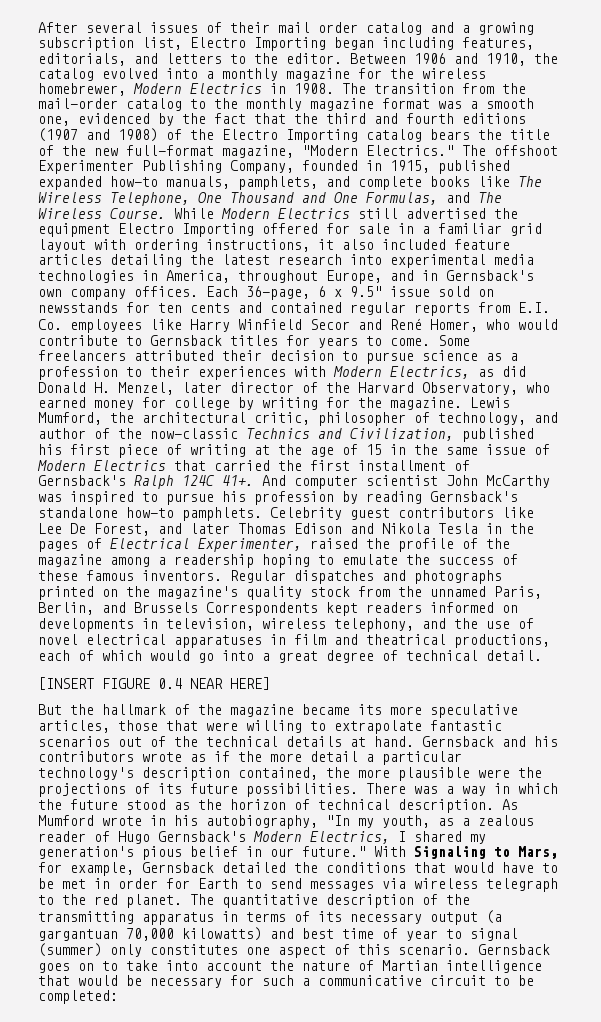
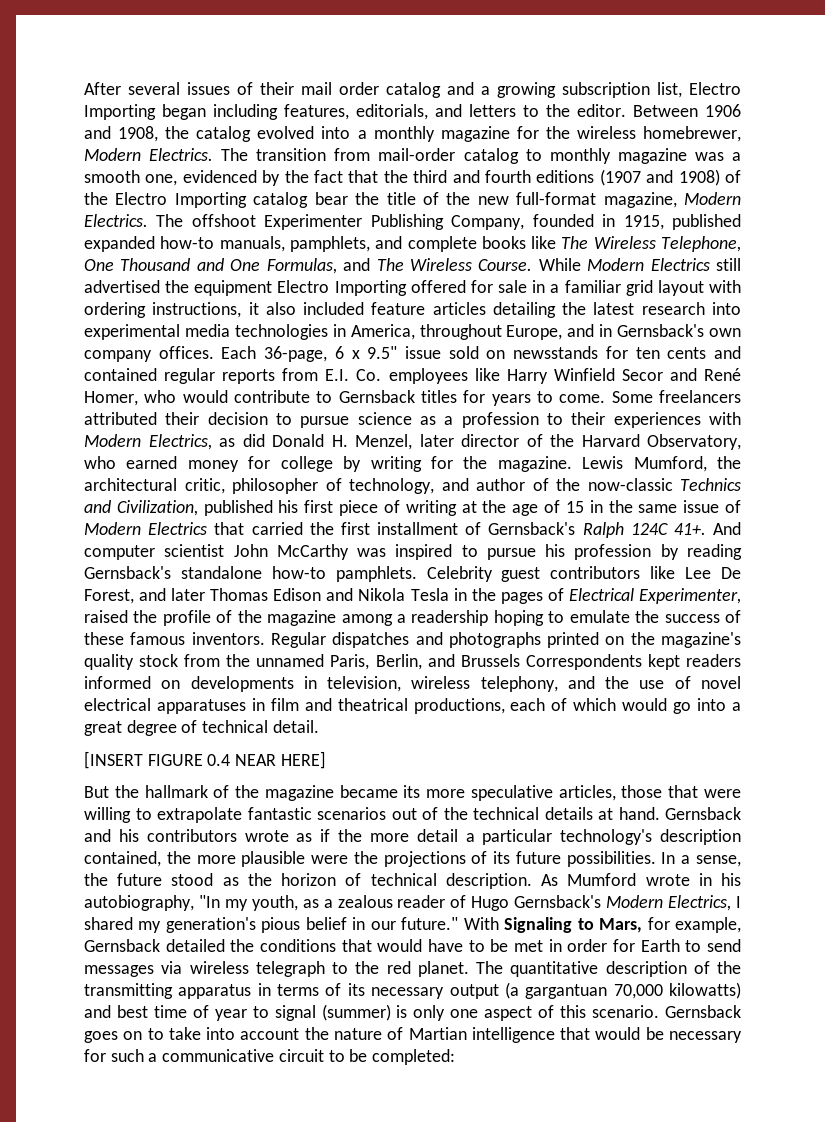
- Between 1906 and 1910, the catalog evolved into a monthly magazine for the wireless homebrewer, Modern Electrics in 1908.
+ Between 1906 and 1908, the catalog evolved into a monthly magazine for the wireless homebrewer, Modern Electrics.
- The transition from the mail-order catalog to the monthly magazine format was a smooth one, evidenced by the fact that the third and fourth editions (1907 and 1908) of the Electro Importing catalog bears the title of the new full-format magazine, "Modern Electrics."
+ The transition from mail-order catalog to monthly magazine was a smooth one, evidenced by the fact that the third and fourth editions (1907 and 1908) of the Electro Importing catalog bear the title of the new full-format magazine, Modern Electrics.
- There was a way in which the future stood as the horizon of technical description.
+ In a sense, the future stood as the horizon of technical description.
- The quantitative description of the transmitting apparatus in terms of its necessary output (a gargantuan 70,000 kilowatts) and best time of year to signal (summer) only constitutes one aspect of this scenario.
+ The quantitative description of the transmitting apparatus in terms of its necessary output (a gargantuan 70,000 kilowatts) and best time of year to signal (summer) is only one aspect of this scenario.

